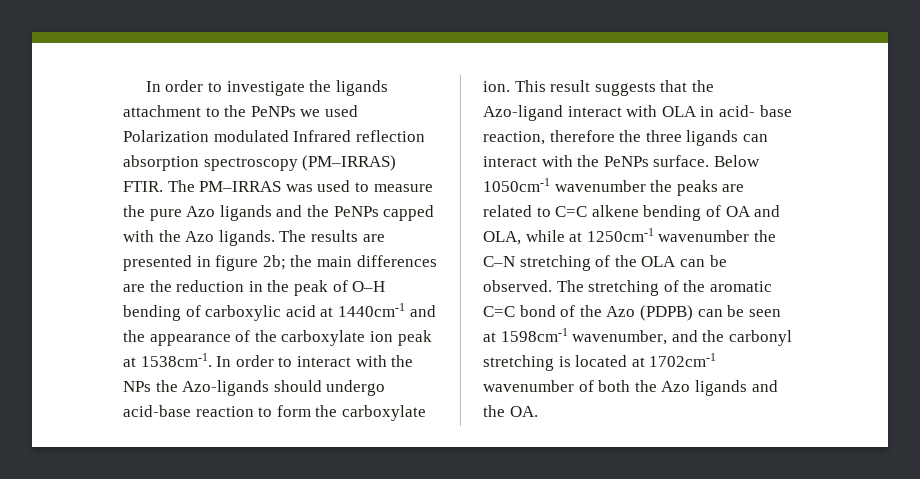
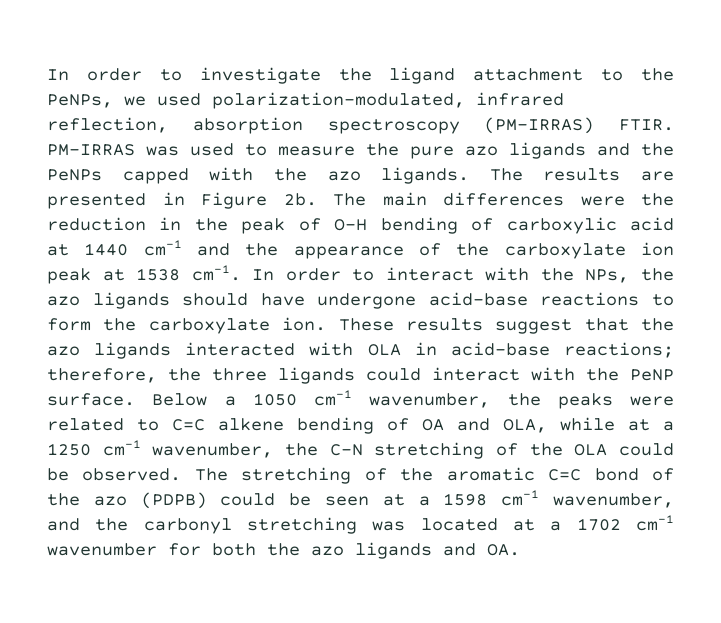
- In order to investigate the ligands attachment to the PeNPs we used Polarization modulated Infrared reflection absorption spectroscopy (PM–IRRAS) FTIR.
+ In order to investigate the ligand attachment to the PeNPs, we used polarization-modulated, infrared reflection, absorption spectroscopy (PM–IRRAS) FTIR.
- The PM–IRRAS was used to measure the pure Azo ligands and the PeNPs capped with the Azo ligands.
+ PM–IRRAS was used to measure the pure azo ligands and the PeNPs capped with the azo ligands.
- The results are presented in figure 2b; the main differences are the reduction in the peak of O–H bending of carboxylic acid at 1440cm-1 and the appearance of the carboxylate ion peak at 1538cm-1.
+ The results are presented in Figure 2b. The main differences were the reduction in the peak of O–H bending of carboxylic acid at 1440 cm-1 and the appearance of the carboxylate ion peak at 1538 cm-1.
- In order to interact with the NPs the Azo-ligands should undergo acid-base reaction to form the carboxylate ion.
+ In order to interact with the NPs, the azo ligands should have undergone acid–base reactions to form the carboxylate ion.
- This result suggests that the Azo-ligand interact with OLA in acid- base reaction, therefore the three ligands can interact with the PeNPs surface.
+ These results suggest that the azo ligands interacted with OLA in acid–base reactions; therefore, the three ligands could interact with the PeNP surface.
- Below 1050cm-1 wavenumber the peaks are related to C=C alkene bending of OA and OLA, while at 1250cm-1 wavenumber the C–N stretching of the OLA can be observed.
+ Below a 1050 cm-1 wavenumber, the peaks were related to C=C alkene bending of OA and OLA, while at a 1250 cm-1 wavenumber, the C–N stretching of the OLA could be observed.
- The stretching of the aromatic C=C bond of the Azo (PDPB) can be seen at 1598cm-1 wavenumber, and the carbonyl stretching is located at 1702cm-1 wavenumber of both the Azo ligands and the OA.
+ The stretching of the aromatic C=C bond of the azo (PDPB) could be seen at a 1598 cm-1 wavenumber, and the carbonyl stretching was located at a 1702 cm-1 wavenumber for both the azo ligands and OA.

